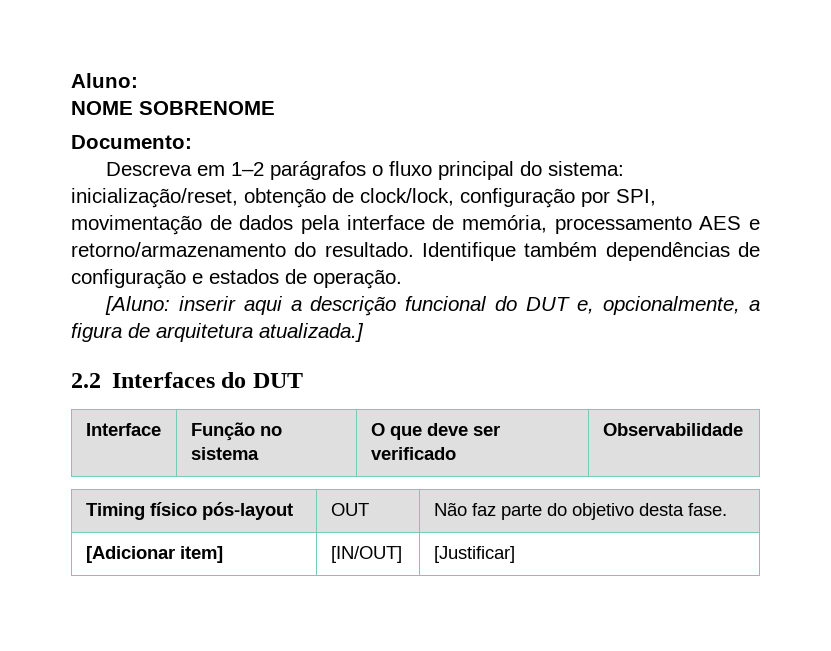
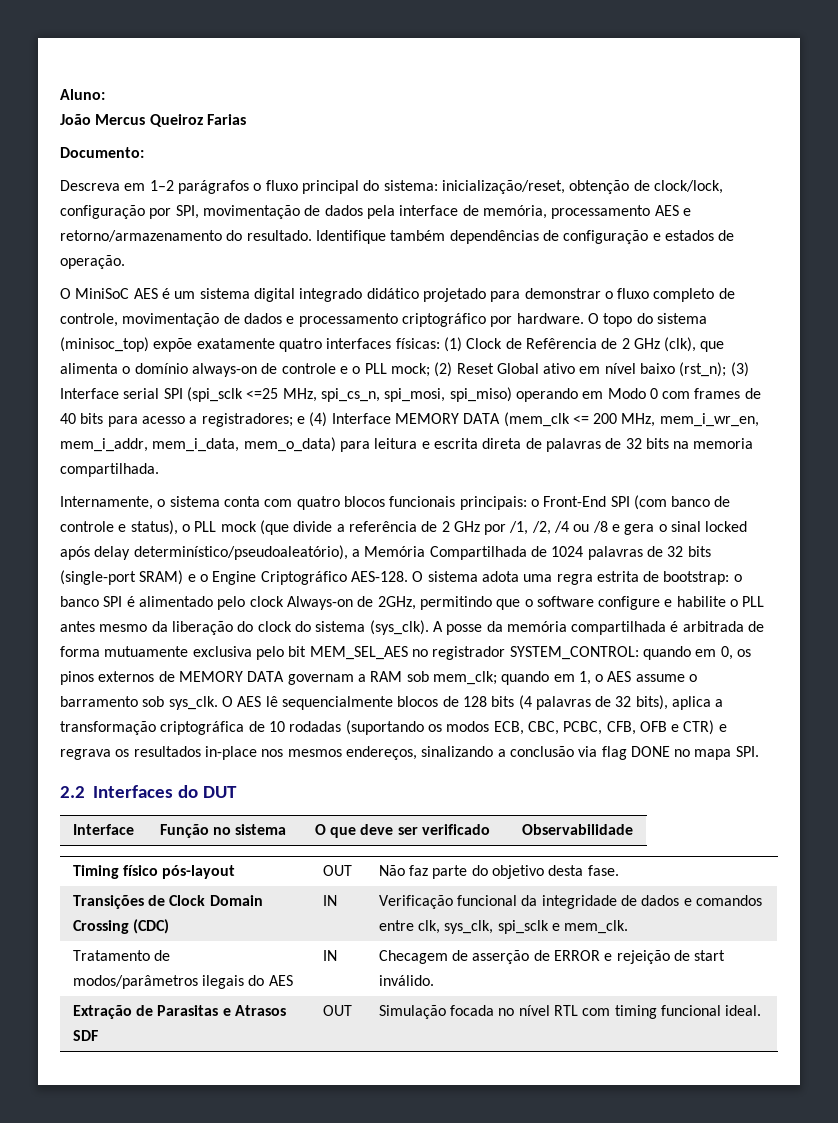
- NOME SOBRENOME
+ João Mercus Queiroz Farias
- [Aluno: inserir aqui a descrição funcional do DUT e, opcionalmente, a figura de arquitetura atualizada.]
+ O MiniSoC AES é um sistema digital integrado didático projetado para demonstrar o fluxo completo de controle, movimentação de dados e processamento criptográfico por hardware. O topo do sistema (minisoc_top) expõe exatamente quatro interfaces físicas: (1) Clock de Refêrencia de 2 GHz (clk), que alimenta o domínio always-on de controle e o PLL mock; (2) Reset Global ativo em nível baixo (rst_n); (3) Interface serial SPI (spi_sclk <=25 MHz, spi_cs_n, spi_mosi, spi_miso) operando em Modo 0 com frames de 40 bits para acesso a registradores; e (4) Interface MEMORY DATA (mem_clk <= 200 MHz, mem_i_wr_en, mem_i_addr, mem_i_data, mem_o_data) para leitura e escrita direta de palavras de 32 bits na memoria compartilhada.
+ Internamente, o sistema conta com quatro blocos funcionais principais: o Front-End SPI (com banco de controle e status), o PLL mock (que divide a referência de 2 GHz por /1, /2, /4 ou /8 e gera o sinal locked após delay determinístico/pseudoaleatório), a Memória Compartilhada de 1024 palavras de 32 bits (single-port SRAM) e o Engine Criptográfico AES-128. O sistema adota uma regra estrita de bootstrap: o banco SPI é alimentado pelo clock Always-on de 2GHz, permitindo que o software configure e habilite o PLL antes mesmo da liberação do clock do sistema (sys_clk). A posse da memória compartilhada é arbitrada de forma mutuamente exclusiva pelo bit MEM_SEL_AES no registrador SYSTEM_CONTROL: quando em 0, os pinos externos de MEMORY DATA governam a RAM sob mem_clk; quando em 1, o AES assume o barramento sob sys_clk. O AES lê sequencialmente blocos de 128 bits (4 palavras de 32 bits), aplica a transformação criptográfica de 10 rodadas (suportando os modos ECB, CBC, PCBC, CFB, OFB e CTR) e regrava os resultados in-place nos mesmos endereços, sinalizando a conclusão via flag DONE no mapa SPI.
- [Adicionar item] | [IN/OUT] | [Justificar]
+ Transições de Clock Domain Crossing (CDC) | IN | Verificação funcional da integridade de dados e comandos entre clk, sys_clk, spi_sclk e mem_clk.
+ Tratamento de modos/parâmetros ilegais do AES | IN | Checagem de asserção de ERROR e rejeição de start inválido.
+ Extração de Parasitas e Atrasos SDF | OUT | Simulação focada no nível RTL com timing funcional ideal.

